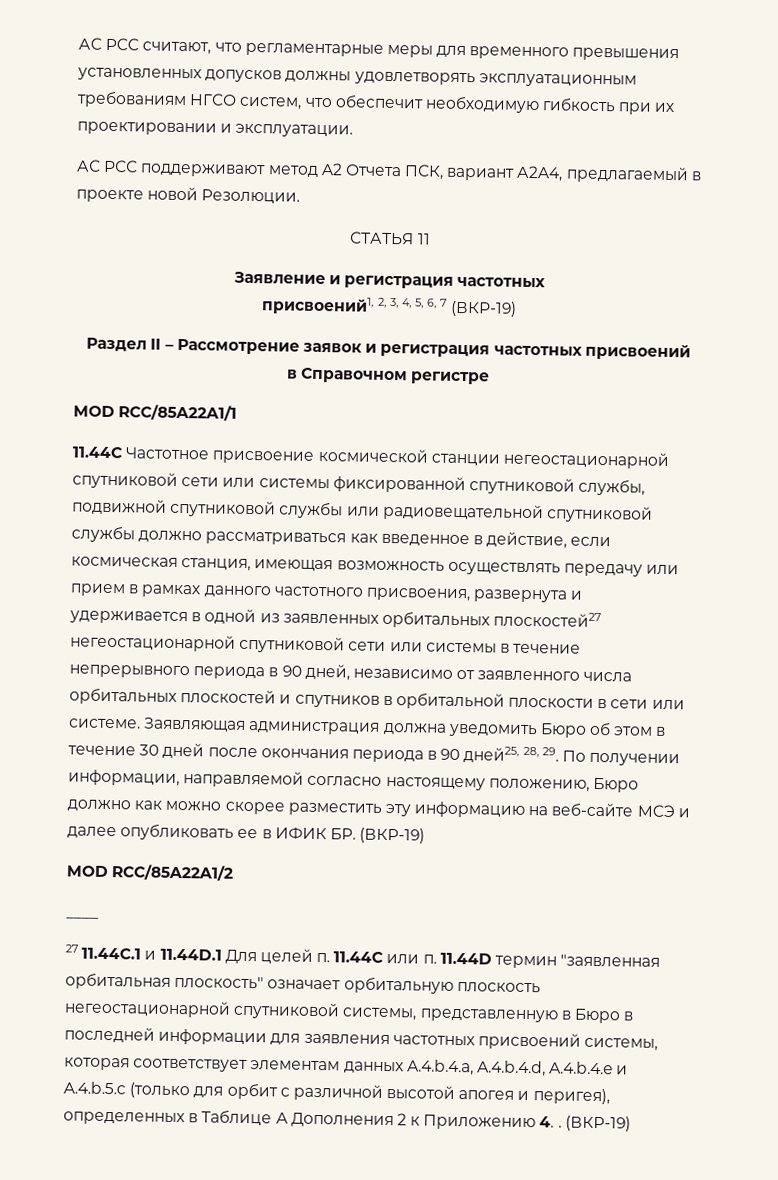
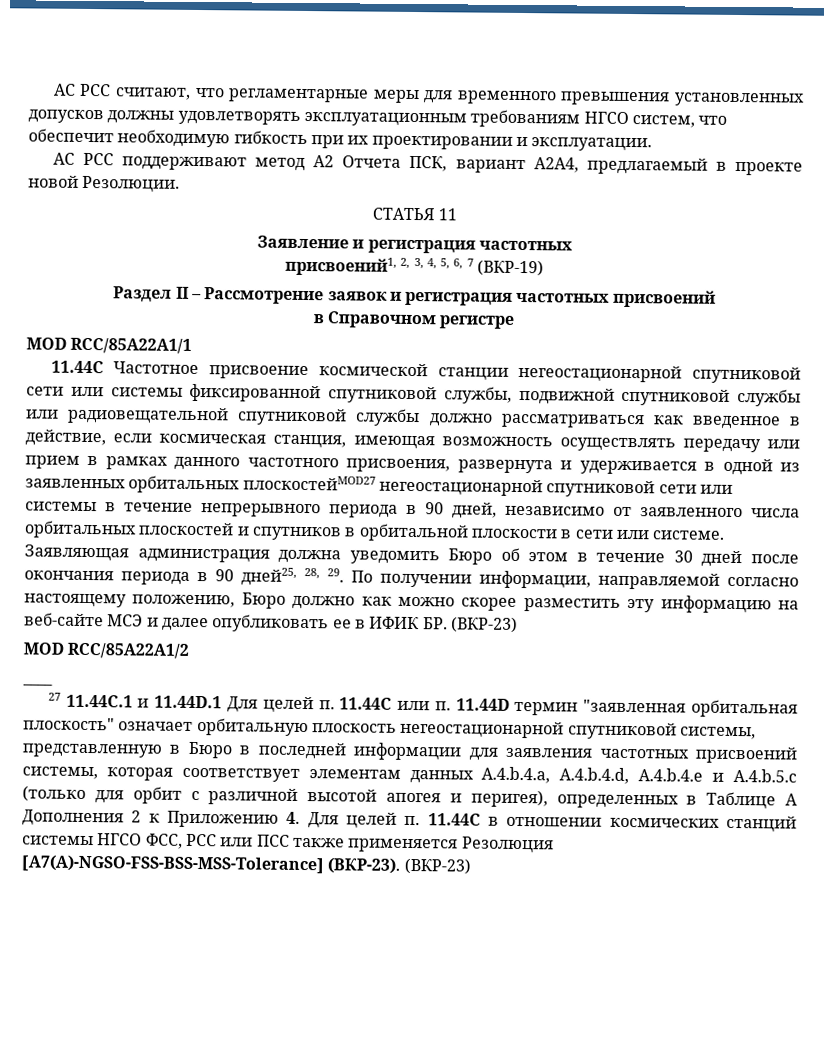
- 11.44C Частотное присвоение космической станции негеостационарной спутниковой сети или системы фиксированной спутниковой службы, подвижной спутниковой службы или радиовещательной спутниковой службы должно рассматриваться как введенное в действие, если космическая станция, имеющая возможность осуществлять передачу или прием в рамках данного частотного присвоения, развернута и удерживается в одной из заявленных орбитальных плоскостей27 негеостационарной спутниковой сети или системы в течение непрерывного периода в 90 дней, независимо от заявленного числа орбитальных плоскостей и спутников в орбитальной плоскости в сети или системе.
+ 11.44C Частотное присвоение космической станции негеостационарной спутниковой сети или системы фиксированной спутниковой службы, подвижной спутниковой службы или радиовещательной спутниковой службы должно рассматриваться как введенное в действие, если космическая станция, имеющая возможность осуществлять передачу или прием в рамках данного частотного присвоения, развернута и удерживается в одной из заявленных орбитальных плоскостейMOD27 негеостационарной спутниковой сети или системы в течение непрерывного периода в 90 дней, независимо от заявленного числа орбитальных плоскостей и спутников в орбитальной плоскости в сети или системе.
- Заявляющая администрация должна уведомить Бюро об этом в течение 30 дней после окончания периода в 90 дней25, 28, 29. По получении информации, направляемой согласно настоящему положению, Бюро должно как можно скорее разместить эту информацию на веб-сайте МСЭ и далее опубликовать ее в ИФИК БР. (ВКР-19)
+ Заявляющая администрация должна уведомить Бюро об этом в течение 30 дней после окончания периода в 90 дней25, 28, 29. По получении информации, направляемой согласно настоящему положению, Бюро должно как можно скорее разместить эту информацию на веб-сайте МСЭ и далее опубликовать ее в ИФИК БР. (ВКР-23)
- 27 11.44C.1 и 11.44D.1 Для целей п. 11.44C или п. 11.44D термин "заявленная орбитальная плоскость" означает орбитальную плоскость негеостационарной спутниковой системы, представленную в Бюро в последней информации для заявления частотных присвоений системы, которая соответствует элементам данных A.4.b.4.a, A.4.b.4.d, A.4.b.4.e и A.4.b.5.c (только для орбит с различной высотой апогея и перигея), определенных в Таблице A Дополнения 2 к Приложению 4. . (ВКР-19)
+ 27 11.44C.1 и 11.44D.1 Для целей п. 11.44C или п. 11.44D термин "заявленная орбитальная плоскость" означает орбитальную плоскость негеостационарной спутниковой системы, представленную в Бюро в последней информации для заявления частотных присвоений системы, которая соответствует элементам данных A.4.b.4.a, A.4.b.4.d, A.4.b.4.e и A.4.b.5.c (только для орбит с различной высотой апогея и перигея), определенных в Таблице A Дополнения 2 к Приложению 4. Для целей п. 11.44C в отношении космических станций системы НГСО ФСС, РСС или ПСС также применяется Резолюция [A7(A)-NGSO-FSS-BSS-MSS-Tolerance] (ВКР-23). (ВКР-23)

